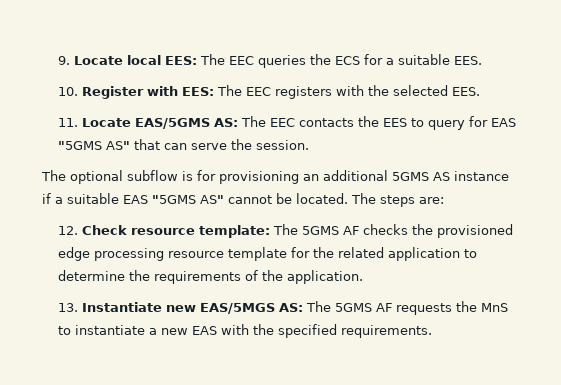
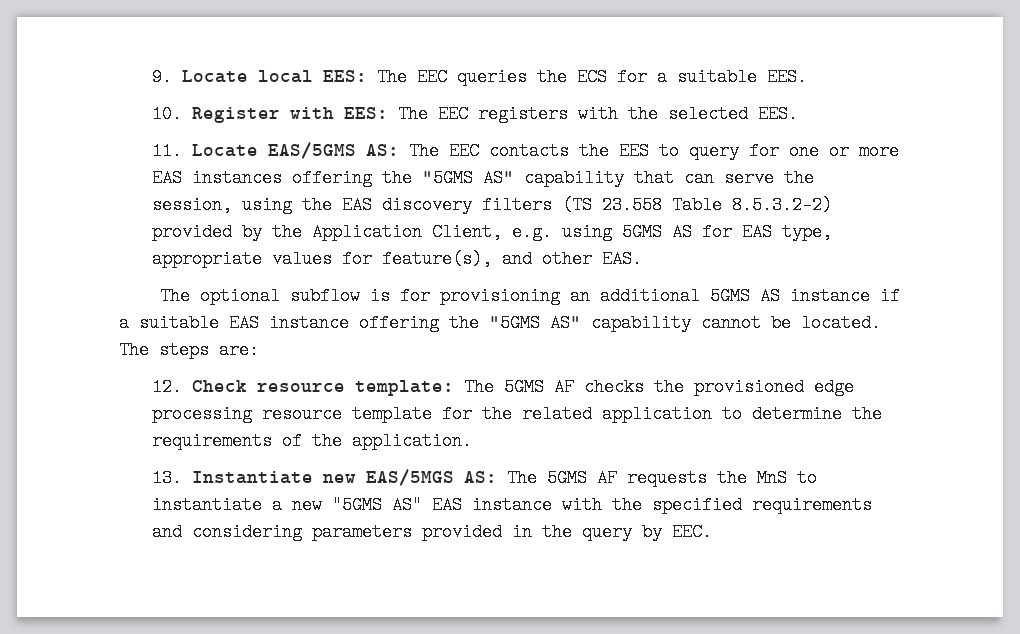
- 11. Locate EAS/5GMS AS: The EEC contacts the EES to query for EAS "5GMS AS" that can serve the session.
+ 11. Locate EAS/5GMS AS: The EEC contacts the EES to query for one or more EAS instances offering the "5GMS AS" capability that can serve the session, using the EAS discovery filters (TS 23.558 Table 8.5.3.2-2) provided by the Application Client, e.g. using 5GMS AS for EAS type, appropriate values for feature(s), and other EAS.
- The optional subflow is for provisioning an additional 5GMS AS instance if a suitable EAS "5GMS AS" cannot be located.
+ The optional subflow is for provisioning an additional 5GMS AS instance if a suitable EAS instance offering the "5GMS AS" capability cannot be located.
- 13. Instantiate new EAS/5MGS AS: The 5GMS AF requests the MnS to instantiate a new EAS with the specified requirements.
+ 13. Instantiate new EAS/5MGS AS: The 5GMS AF requests the MnS to instantiate a new "5GMS AS" EAS instance with the specified requirements and considering parameters provided in the query by EEC.

